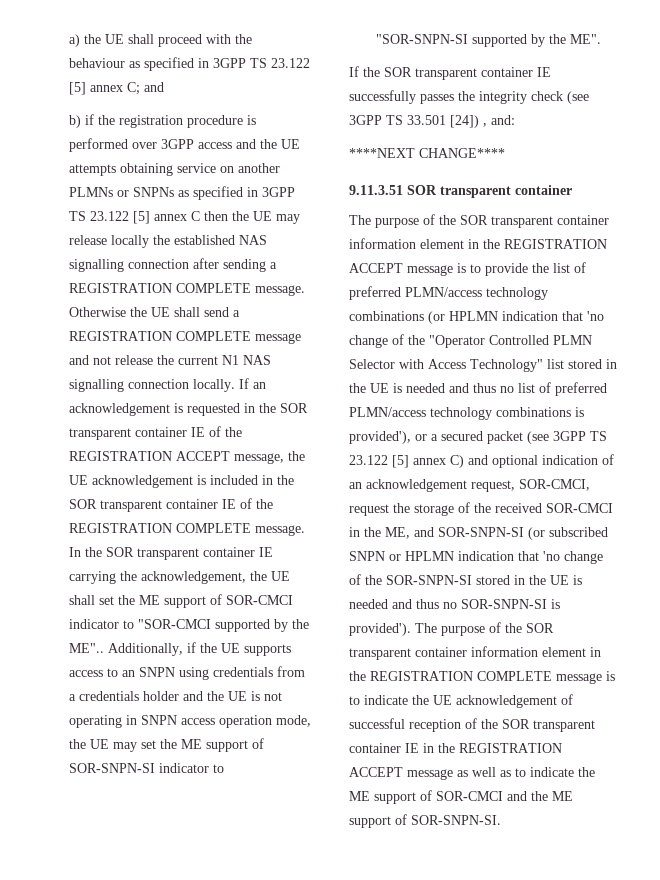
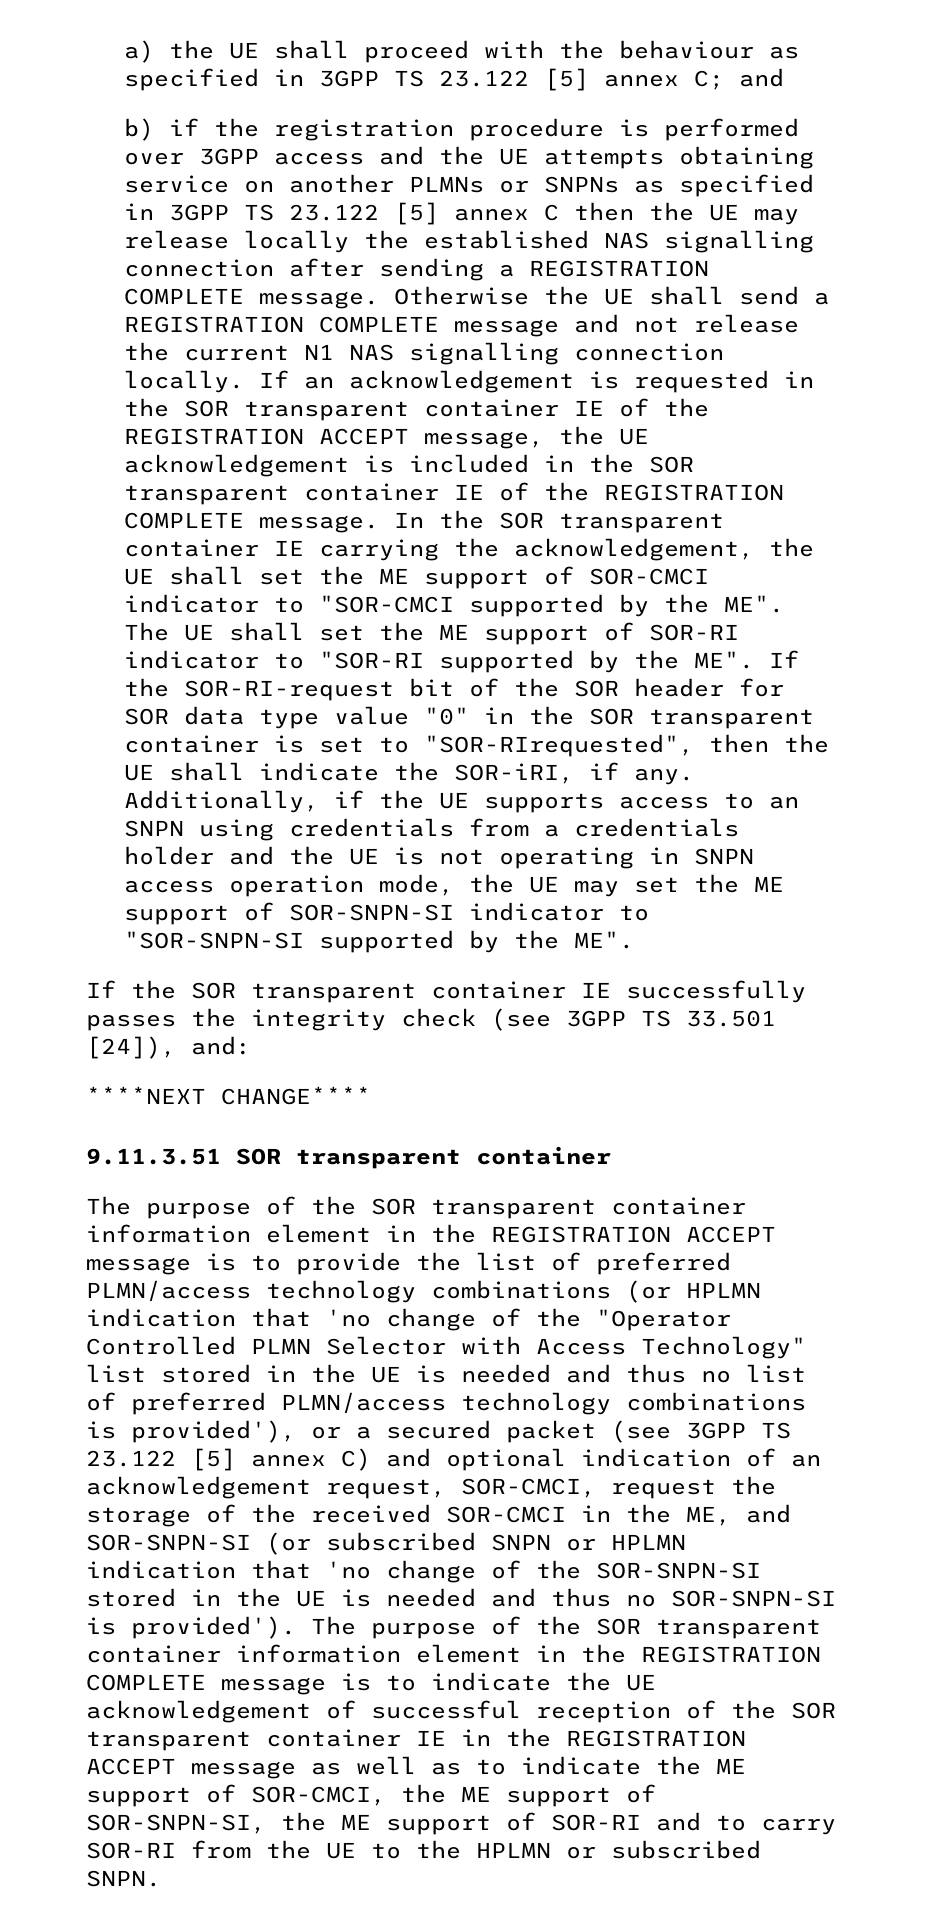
- In the SOR transparent container IE carrying the acknowledgement, the UE shall set the ME support of SOR-CMCI indicator to "SOR-CMCI supported by the ME"..
+ In the SOR transparent container IE carrying the acknowledgement, the UE shall set the ME support of SOR-CMCI indicator to "SOR-CMCI supported by the ME". The UE shall set the ME support of SOR-RI indicator to "SOR-RI supported by the ME". If the SOR-RI-request bit of the SOR header for SOR data type value "0" in the SOR transparent container is set to "SOR-RIrequested", then the UE shall indicate the SOR-iRI, if any.
- If the SOR transparent container IE successfully passes the integrity check (see 3GPP TS 33.501 [24]) , and:
+ If the SOR transparent container IE successfully passes the integrity check (see 3GPP TS 33.501 [24]), and:
- The purpose of the SOR transparent container information element in the REGISTRATION COMPLETE message is to indicate the UE acknowledgement of successful reception of the SOR transparent container IE in the REGISTRATION ACCEPT message as well as to indicate the ME support of SOR-CMCI and the ME support of SOR-SNPN-SI.
+ The purpose of the SOR transparent container information element in the REGISTRATION COMPLETE message is to indicate the UE acknowledgement of successful reception of the SOR transparent container IE in the REGISTRATION ACCEPT message as well as to indicate the ME support of SOR-CMCI, the ME support of SOR-SNPN-SI, the ME support of SOR-RI and to carry SOR-RI from the UE to the HPLMN or subscribed SNPN.

